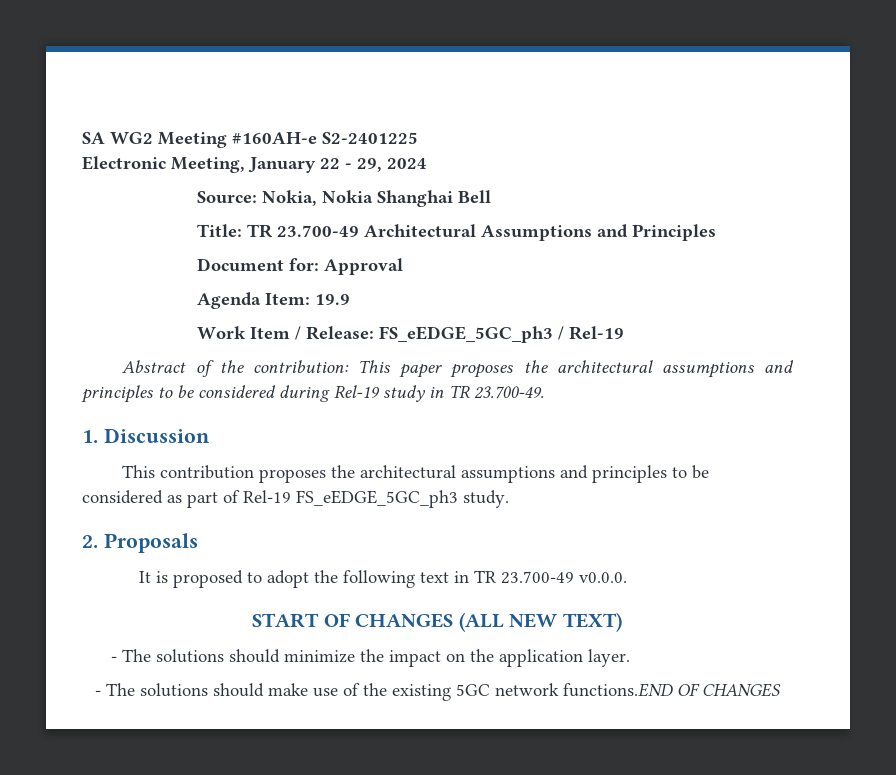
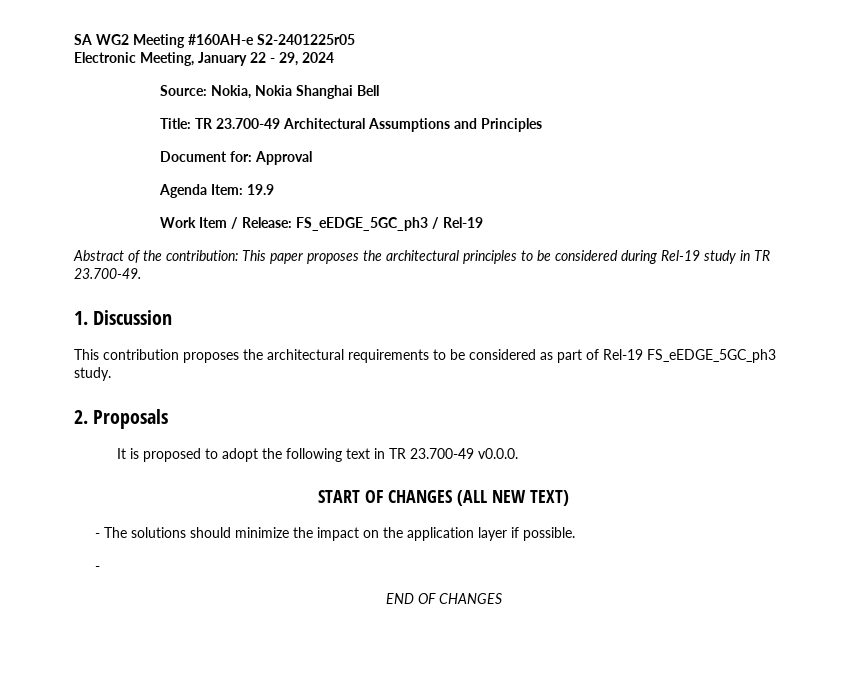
- SA WG2 Meeting #160AH-e S2-2401225
+ SA WG2 Meeting #160AH-e S2-2401225r05
- Abstract of the contribution: This paper proposes the architectural assumptions and principles to be considered during Rel-19 study in TR 23.700-49.
+ Abstract of the contribution: This paper proposes the architectural principles to be considered during Rel-19 study in TR 23.700-49.
- This contribution proposes the architectural assumptions and principles to be considered as part of Rel-19 FS_eEDGE_5GC_ph3 study.
+ This contribution proposes the architectural requirements to be considered as part of Rel-19 FS_eEDGE_5GC_ph3 study.
- - The solutions should minimize the impact on the application layer.
- - The solutions should make use of the existing 5GC network functions.END OF CHANGES
+ - The solutions should minimize the impact on the application layer if possible.
+ -
+ END OF CHANGES

